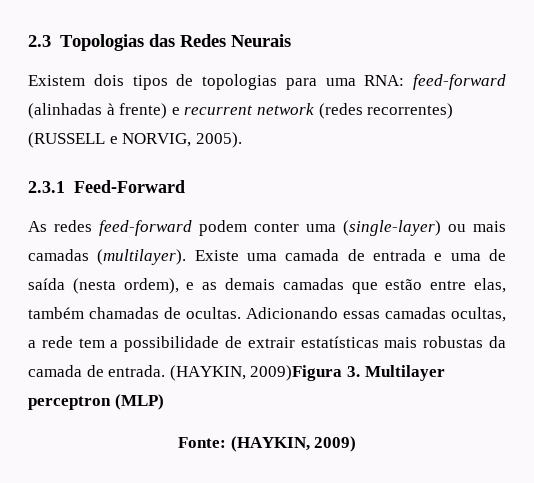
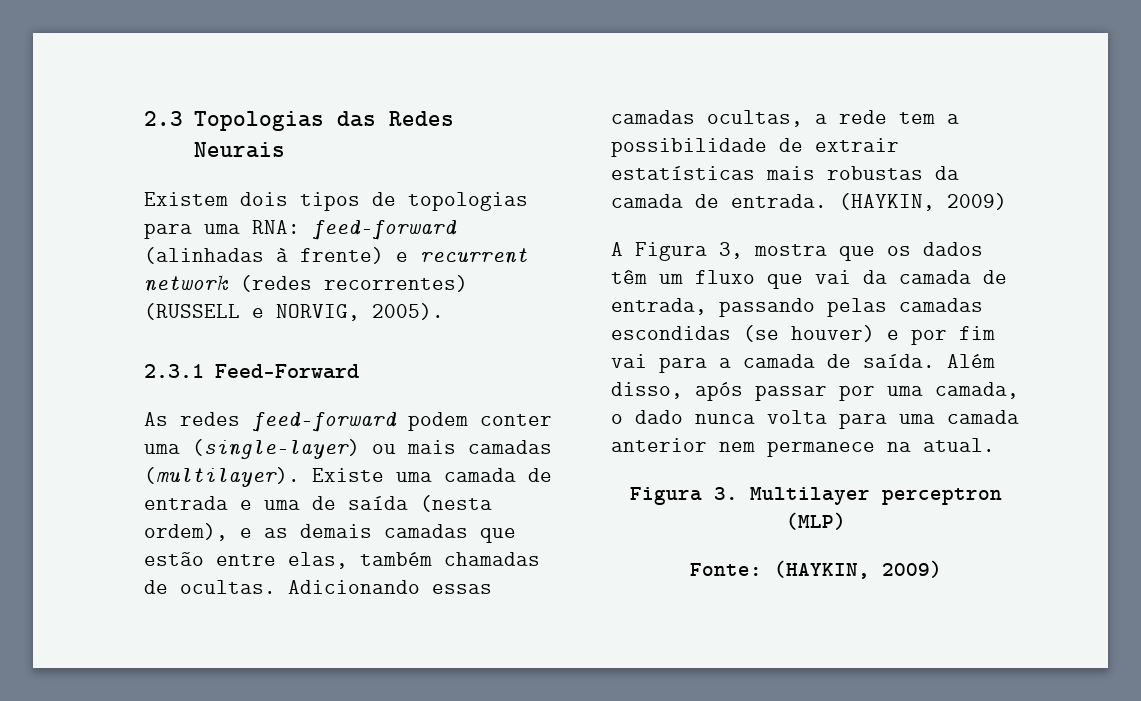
- Adicionando essas camadas ocultas, a rede tem a possibilidade de extrair estatísticas mais robustas da camada de entrada. (HAYKIN, 2009)Figura 3. Multilayer perceptron (MLP)
+ Adicionando essas camadas ocultas, a rede tem a possibilidade de extrair estatísticas mais robustas da camada de entrada. (HAYKIN, 2009)
+ A Figura 3, mostra que os dados têm um fluxo que vai da camada de entrada, passando pelas camadas escondidas (se houver) e por fim vai para a camada de saída. Além disso, após passar por uma camada, o dado nunca volta para uma camada anterior nem permanece na atual.
+ Figura 3. Multilayer perceptron (MLP)

